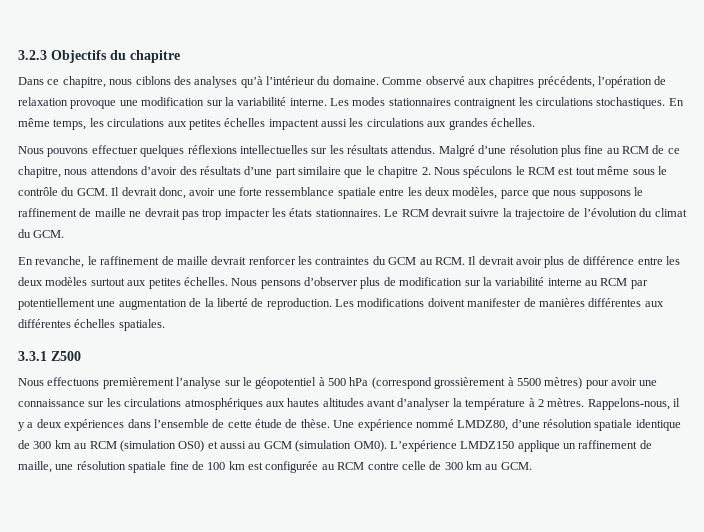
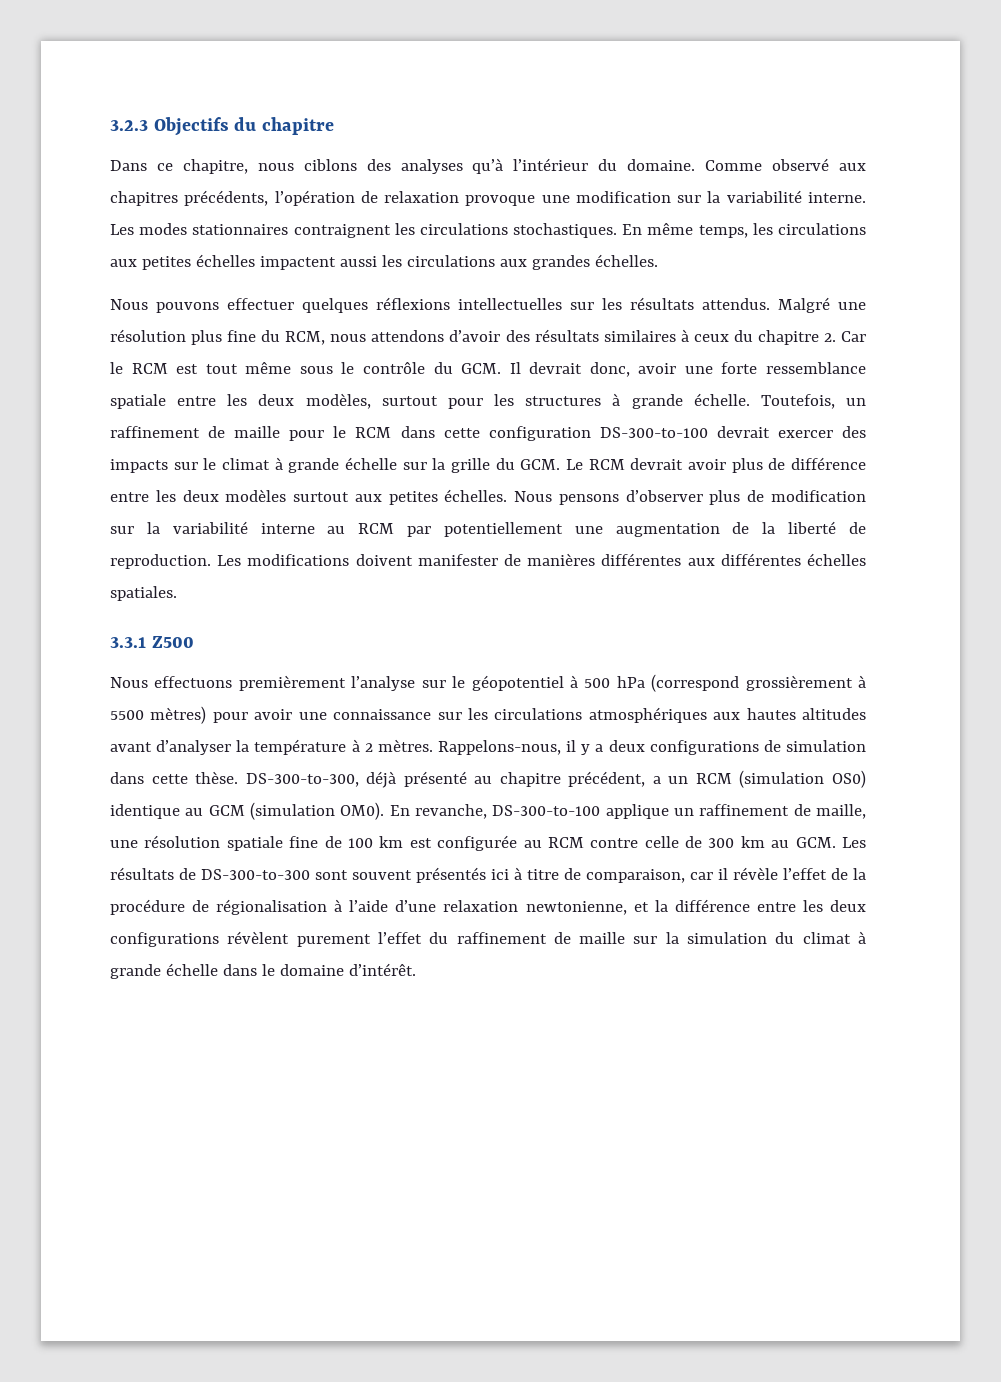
- Malgré d’une résolution plus fine au RCM de ce chapitre, nous attendons d’avoir des résultats d’une part similaire que le chapitre 2. Nous spéculons le RCM est tout même sous le contrôle du GCM. Il devrait donc, avoir une forte ressemblance spatiale entre les deux modèles, parce que nous supposons le raffinement de maille ne devrait pas trop impacter les états stationnaires. Le RCM devrait suivre la trajectoire de l’évolution du climat du GCM.
- En revanche, le raffinement de maille devrait renforcer les contraintes du GCM au RCM. Il devrait avoir plus de différence entre les deux modèles surtout aux petites échelles.
+ Malgré une résolution plus fine du RCM, nous attendons d’avoir des résultats similaires à ceux du chapitre 2. Car le RCM est tout même sous le contrôle du GCM. Il devrait donc, avoir une forte ressemblance spatiale entre les deux modèles, surtout pour les structures à grande échelle. Toutefois, un raffinement de maille pour le RCM dans cette configuration DS-300-to-100 devrait exercer des impacts sur le climat à grande échelle sur la grille du GCM. Le RCM devrait avoir plus de différence entre les deux modèles surtout aux petites échelles.
- Rappelons-nous, il y a deux expériences dans l’ensemble de cette étude de thèse. Une expérience nommé LMDZ80, d’une résolution spatiale identique de 300 km au RCM (simulation OS0) et aussi au GCM (simulation OM0).
+ Rappelons-nous, il y a deux configurations de simulation dans cette thèse. DS-300-to-300, déjà présenté au chapitre précédent, a un RCM (simulation OS0) identique au GCM (simulation OM0).
- L’expérience LMDZ150 applique un raffinement de maille, une résolution spatiale fine de 100 km est configurée au RCM contre celle de 300 km au GCM.
+ En revanche, DS-300-to-100 applique un raffinement de maille, une résolution spatiale fine de 100 km est configurée au RCM contre celle de 300 km au GCM. Les résultats de DS-300-to-300 sont souvent présentés ici à titre de comparaison, car il révèle l’effet de la procédure de régionalisation à l’aide d’une relaxation newtonienne, et la différence entre les deux configurations révèlent purement l’effet du raffinement de maille sur la simulation du climat à grande échelle dans le domaine d’intérêt.

